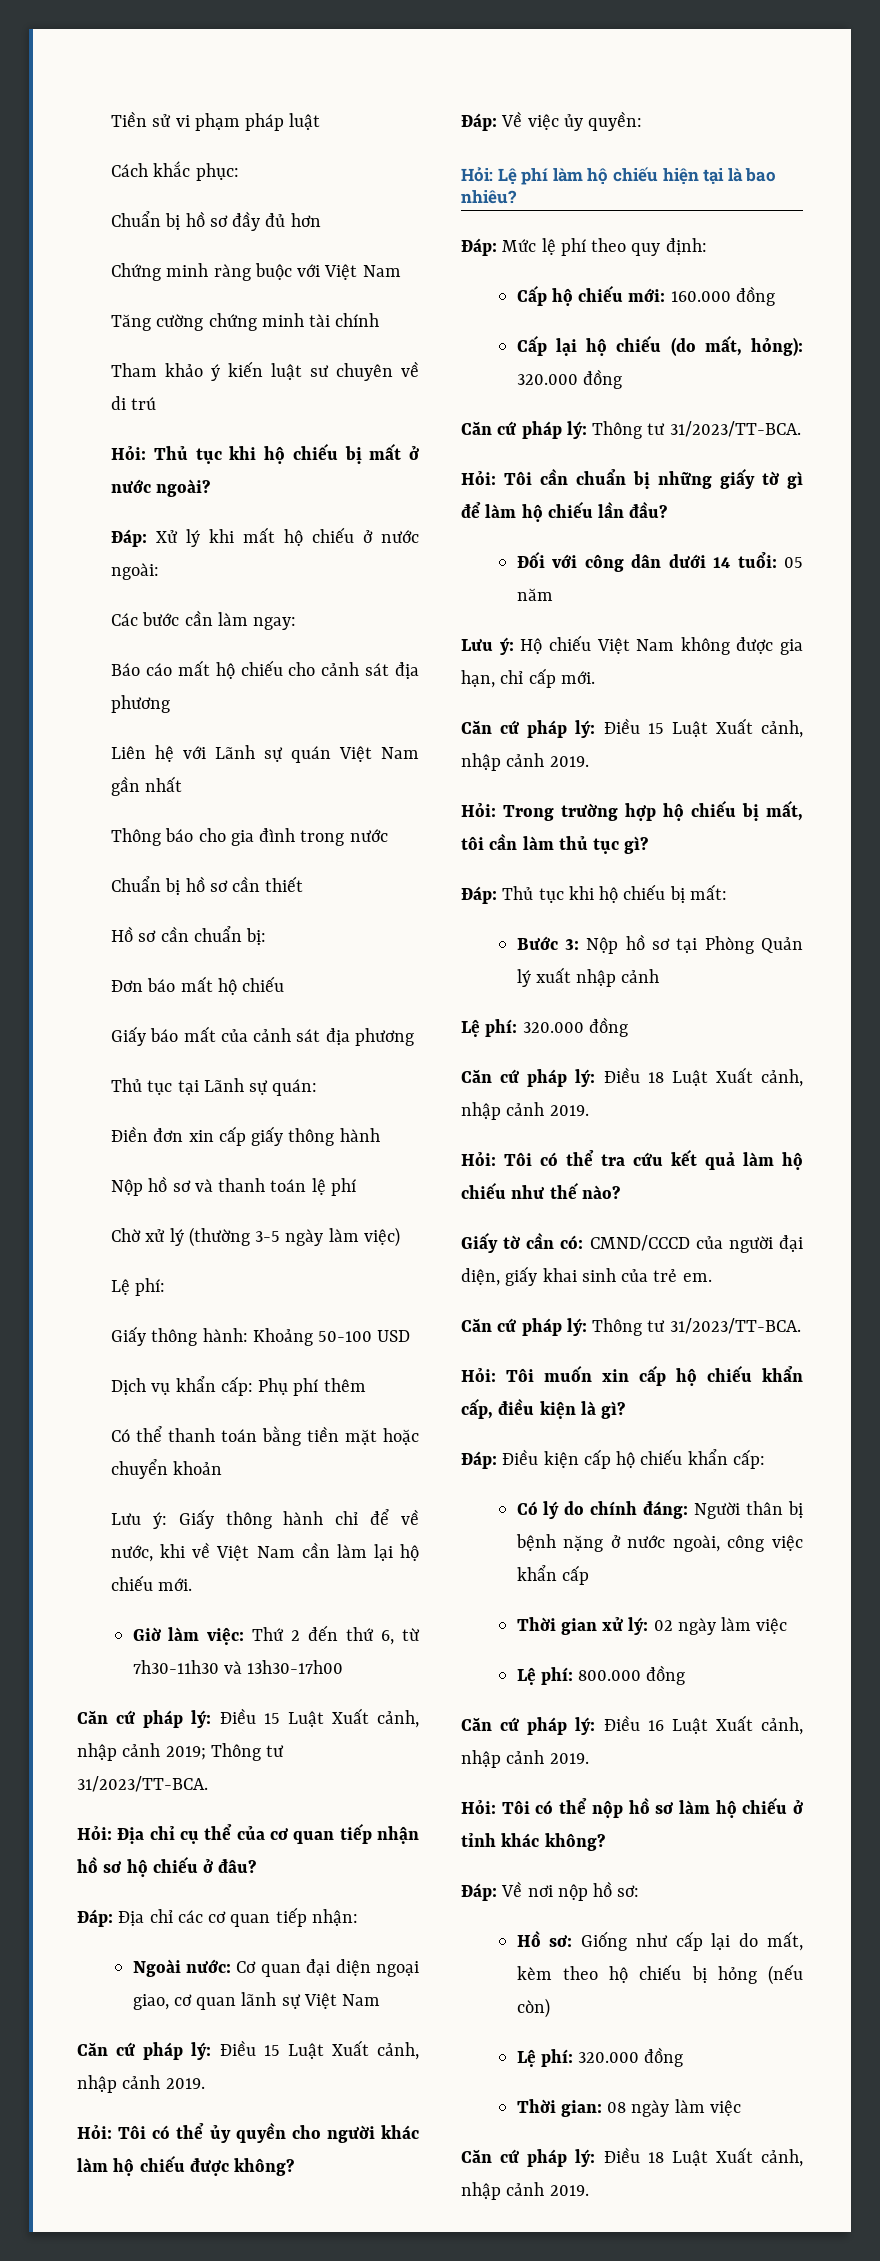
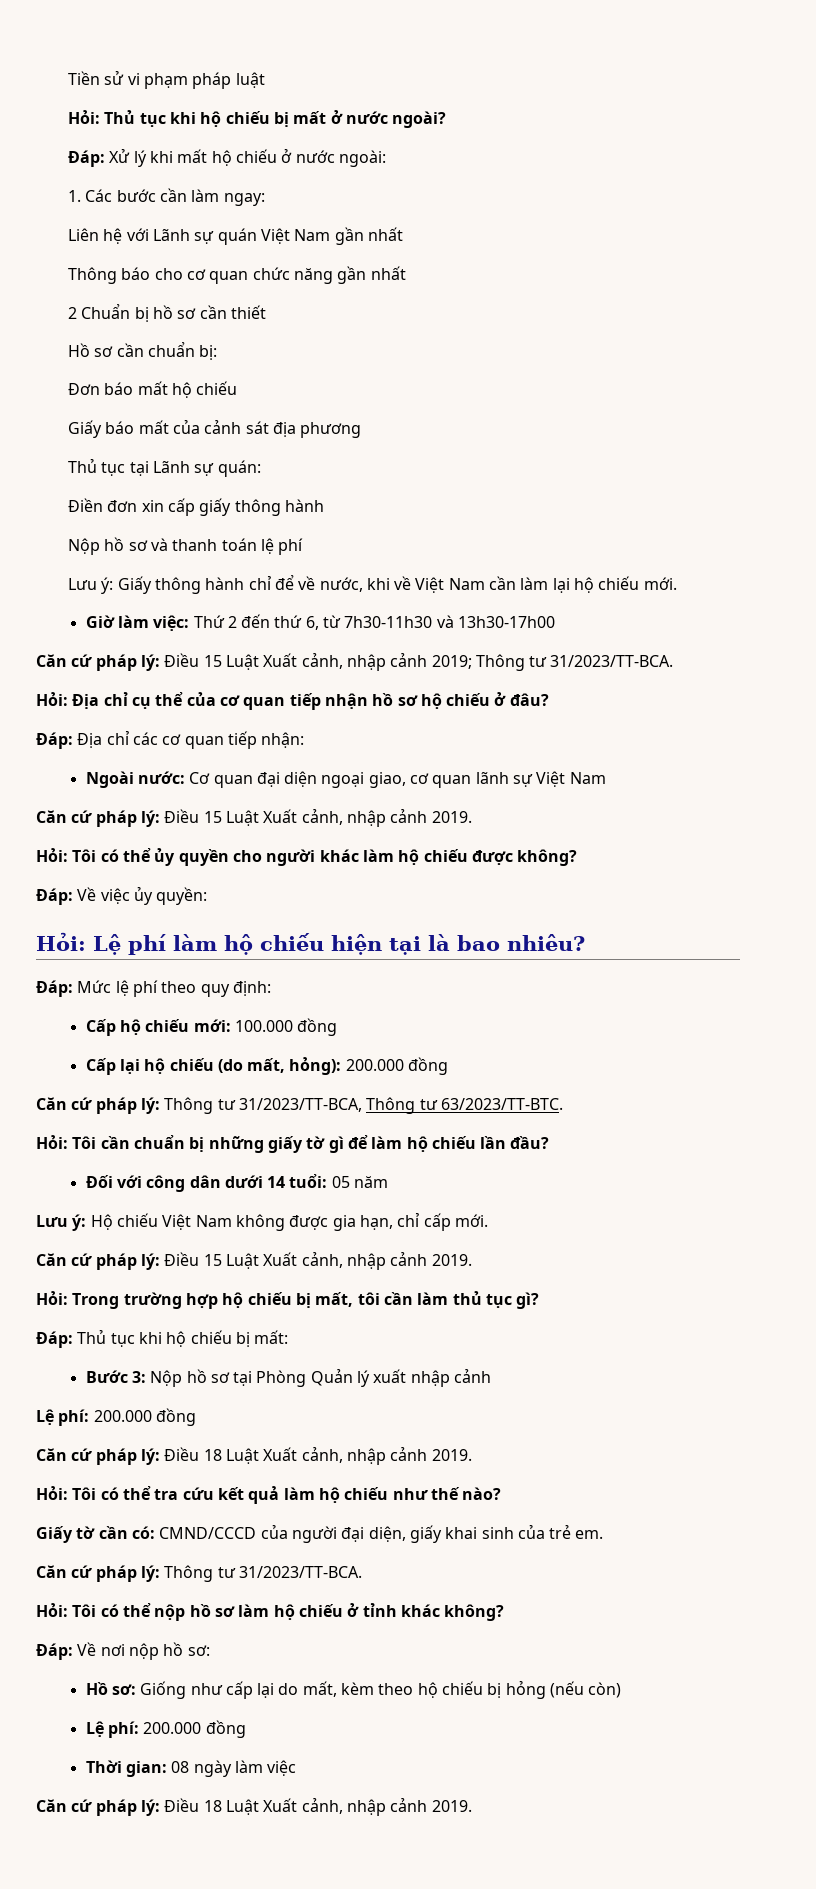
- Cách khắc phục:
- Chuẩn bị hồ sơ đầy đủ hơn
- Chứng minh ràng buộc với Việt Nam
- Tăng cường chứng minh tài chính
- Tham khảo ý kiến luật sư chuyên về di trú
- Các bước cần làm ngay:
+ 1. Các bước cần làm ngay:
- Báo cáo mất hộ chiếu cho cảnh sát địa phương
- Thông báo cho gia đình trong nước
- Chuẩn bị hồ sơ cần thiết
+ Thông báo cho cơ quan chức năng gần nhất
+ 2 Chuẩn bị hồ sơ cần thiết
- Chờ xử lý (thường 3-5 ngày làm việc)
- Lệ phí:
- Giấy thông hành: Khoảng 50-100 USD
- Dịch vụ khẩn cấp: Phụ phí thêm
- Có thể thanh toán bằng tiền mặt hoặc chuyển khoản
- Cấp hộ chiếu mới: 160.000 đồng
+ Cấp hộ chiếu mới: 100.000 đồng
- Cấp lại hộ chiếu (do mất, hỏng): 320.000 đồng
- Căn cứ pháp lý: Thông tư 31/2023/TT-BCA.
+ Cấp lại hộ chiếu (do mất, hỏng): 200.000 đồng
+ Căn cứ pháp lý: Thông tư 31/2023/TT-BCA, Thông tư 63/2023/TT-BTC.
  Bước 3: Nộp hồ sơ tại Phòng Quản lý xuất nhập cảnh
- Lệ phí: 320.000 đồng
+ Lệ phí: 200.000 đồng
- Hỏi: Tôi muốn xin cấp hộ chiếu khẩn cấp, điều kiện là gì?
- Đáp: Điều kiện cấp hộ chiếu khẩn cấp:
- Có lý do chính đáng: Người thân bị bệnh nặng ở nước ngoài, công việc khẩn cấp
- Thời gian xử lý: 02 ngày làm việc
- Lệ phí: 800.000 đồng
- Căn cứ pháp lý: Điều 16 Luật Xuất cảnh, nhập cảnh 2019.
  Hồ sơ: Giống như cấp lại do mất, kèm theo hộ chiếu bị hỏng (nếu còn)
- Lệ phí: 320.000 đồng
+ Lệ phí: 200.000 đồng

